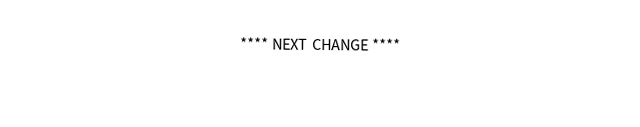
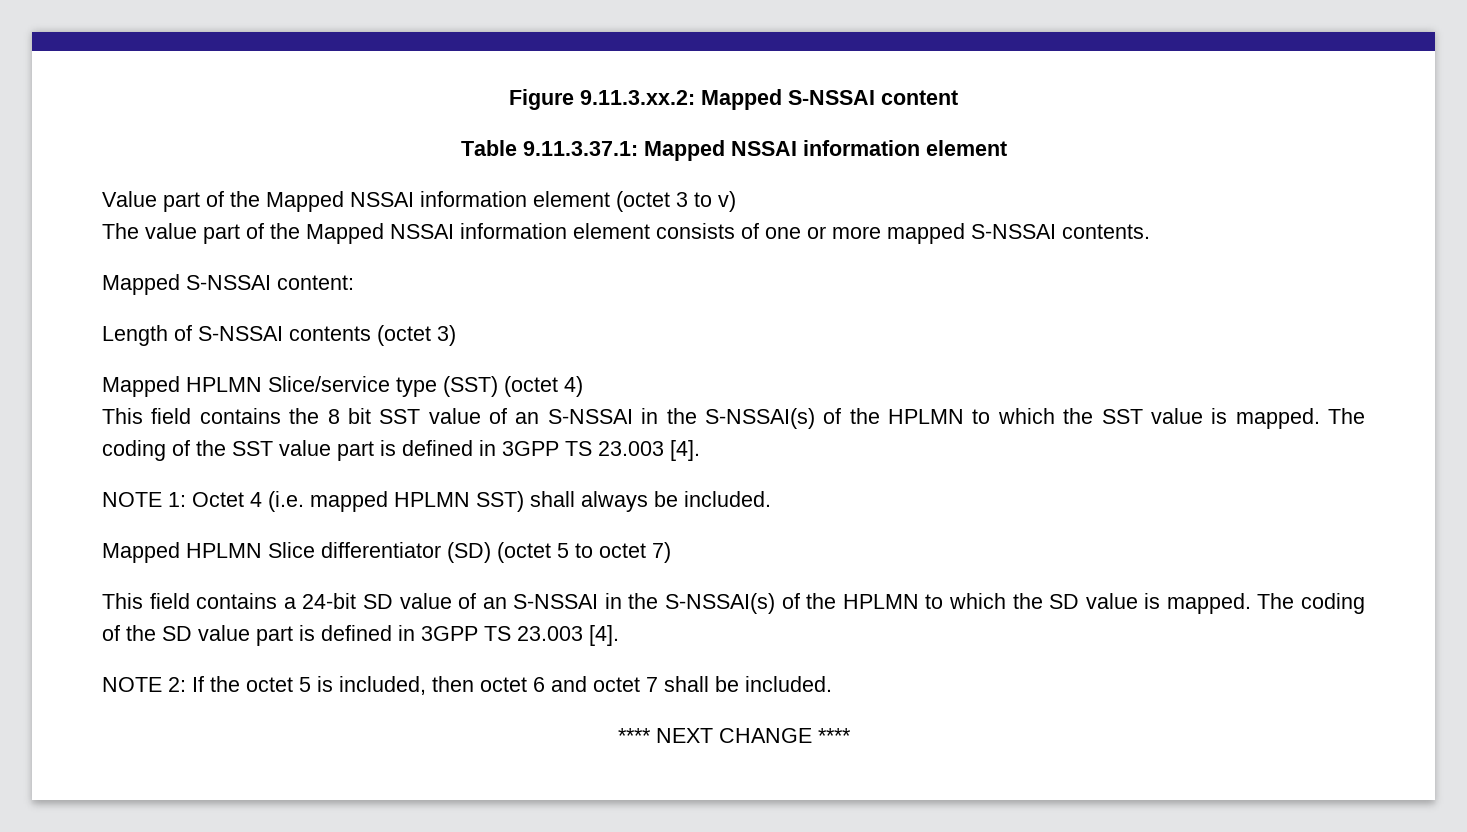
+ Figure 9.11.3.xx.2: Mapped S-NSSAI content
+ Table 9.11.3.37.1: Mapped NSSAI information element
+ Value part of the Mapped NSSAI information element (octet 3 to v)
+ The value part of the Mapped NSSAI information element consists of one or more mapped S-NSSAI contents.
+ Mapped S-NSSAI content:
+ Length of S-NSSAI contents (octet 3)
+ Mapped HPLMN Slice/service type (SST) (octet 4)
+ This field contains the 8 bit SST value of an S-NSSAI in the S-NSSAI(s) of the HPLMN to which the SST value is mapped. The coding of the SST value part is defined in 3GPP TS 23.003 [4].
+ NOTE 1: Octet 4 (i.e. mapped HPLMN SST) shall always be included.
+ Mapped HPLMN Slice differentiator (SD) (octet 5 to octet 7)
+ This field contains a 24-bit SD value of an S-NSSAI in the S-NSSAI(s) of the HPLMN to which the SD value is mapped. The coding of the SD value part is defined in 3GPP TS 23.003 [4].
+ NOTE 2: If the octet 5 is included, then octet 6 and octet 7 shall be included.

